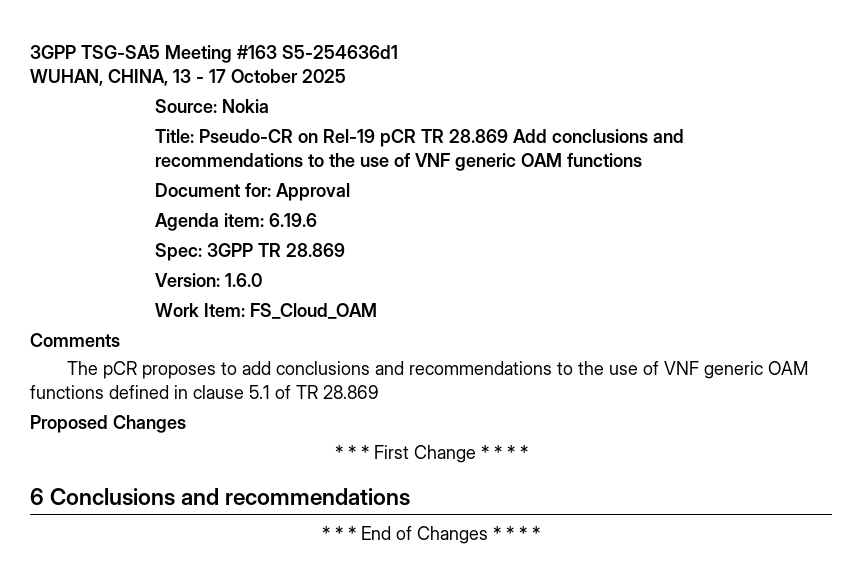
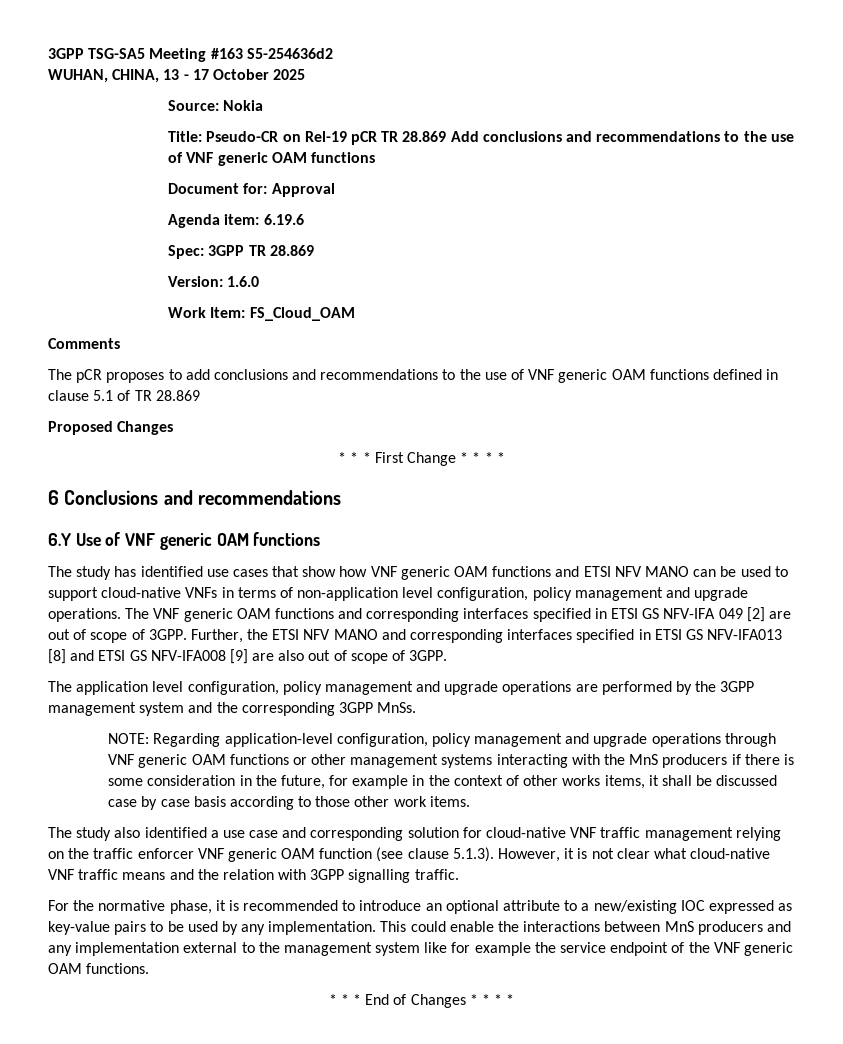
- 3GPP TSG-SA5 Meeting #163 S5-254636d1
+ 3GPP TSG-SA5 Meeting #163 S5-254636d2
+ 6.Y Use of VNF generic OAM functions
+ The study has identified use cases that show how VNF generic OAM functions and ETSI NFV MANO can be used to support cloud-native VNFs in terms of non-application level configuration, policy management and upgrade operations. The VNF generic OAM functions and corresponding interfaces specified in ETSI GS NFV-IFA 049 [2] are out of scope of 3GPP. Further, the ETSI NFV MANO and corresponding interfaces specified in ETSI GS NFV-IFA013 [8] and ETSI GS NFV-IFA008 [9] are also out of scope of 3GPP.
+ The application level configuration, policy management and upgrade operations are performed by the 3GPP management system and the corresponding 3GPP MnSs.
+ NOTE: Regarding application-level configuration, policy management and upgrade operations through VNF generic OAM functions or other management systems interacting with the MnS producers if there is some consideration in the future, for example in the context of other works items, it shall be discussed case by case basis according to those other work items.
+ The study also identified a use case and corresponding solution for cloud-native VNF traffic management relying on the traffic enforcer VNF generic OAM function (see clause 5.1.3). However, it is not clear what cloud-native VNF traffic means and the relation with 3GPP signalling traffic.
+ For the normative phase, it is recommended to introduce an optional attribute to a new/existing IOC expressed as key-value pairs to be used by any implementation. This could enable the interactions between MnS producers and any implementation external to the management system like for example the service endpoint of the VNF generic OAM functions.

